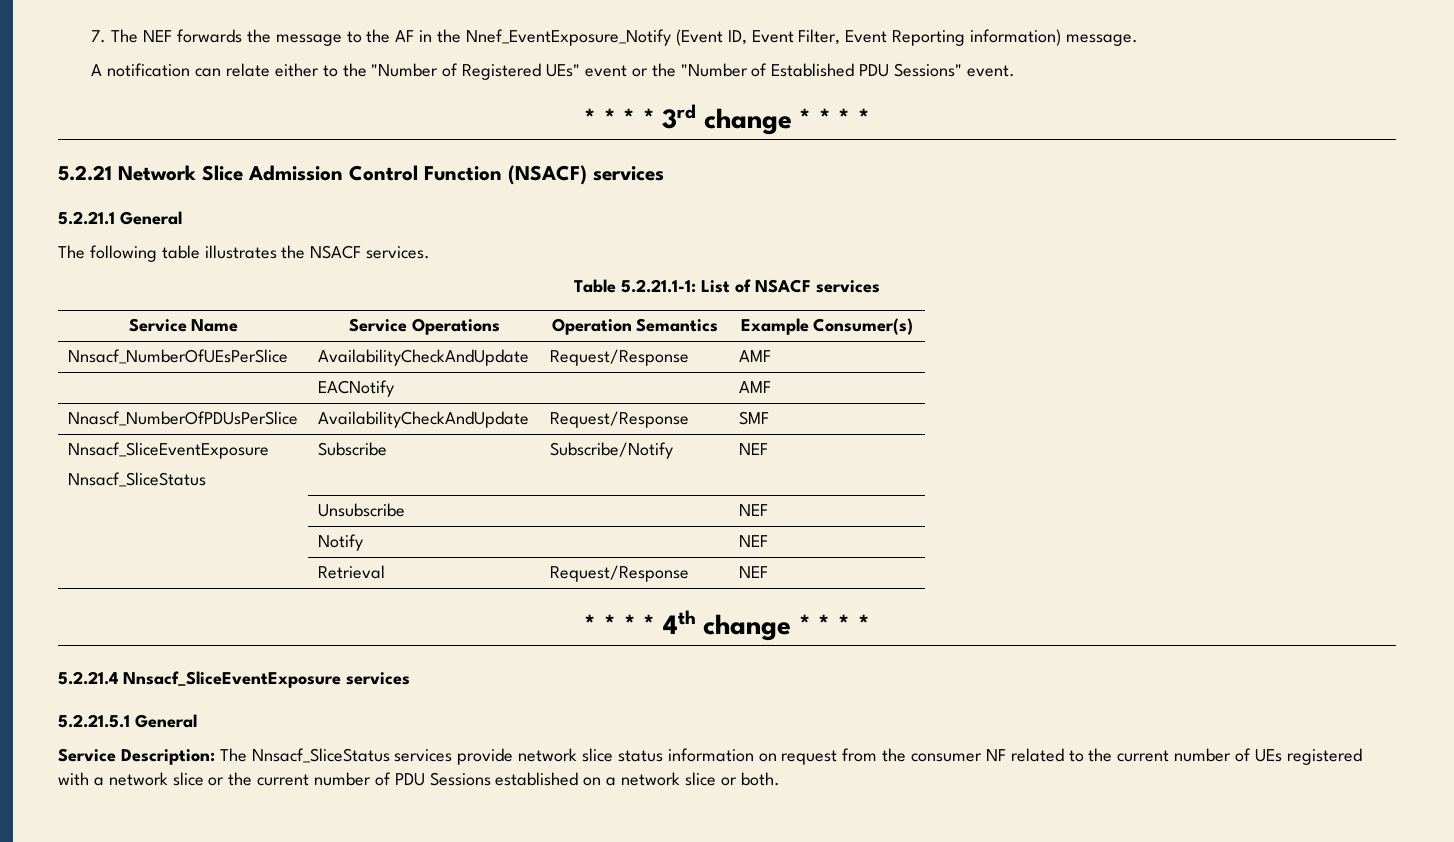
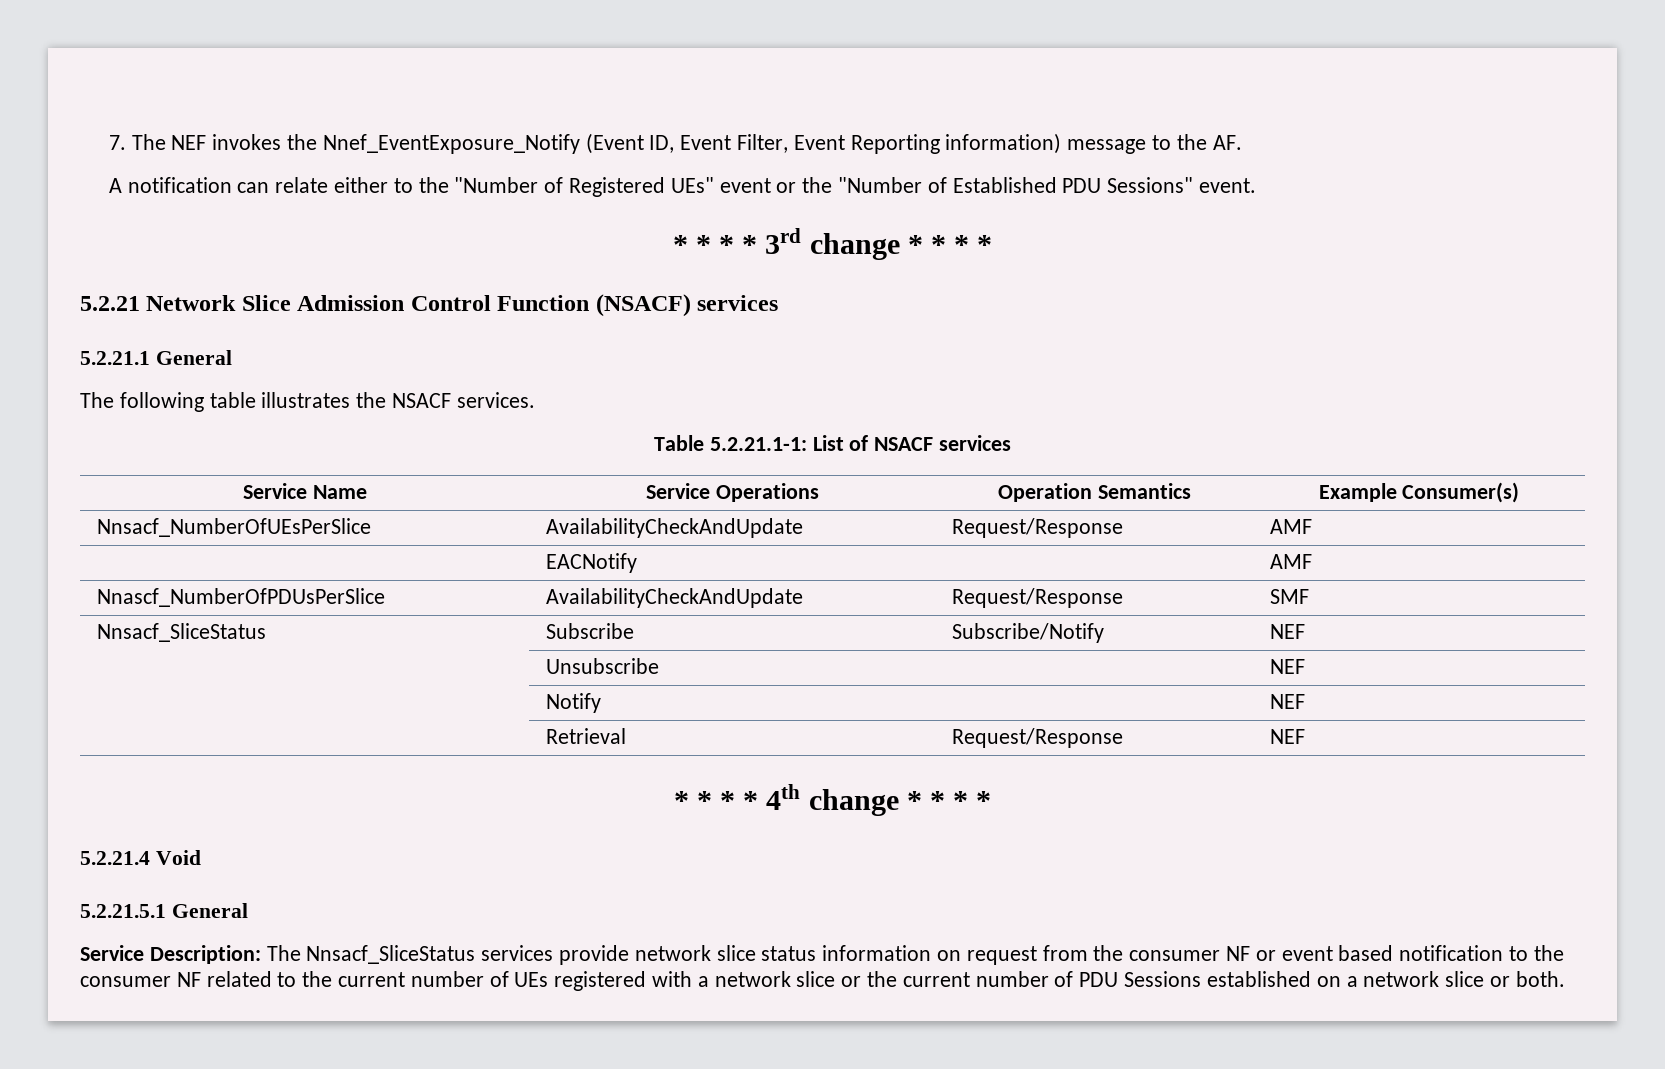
- 7. The NEF forwards the message to the AF in the Nnef_EventExposure_Notify (Event ID, Event Filter, Event Reporting information) message.
+ 7. The NEF invokes the Nnef_EventExposure_Notify (Event ID, Event Filter, Event Reporting information) message to the AF.
  Nnascf_NumberOfPDUsPerSlice | AvailabilityCheckAndUpdate | Request/Response | SMF
- Nnsacf_SliceEventExposure
- 5.2.21.4 Nnsacf_SliceEventExposure services
+ 5.2.21.4 Void
- Service Description: The Nnsacf_SliceStatus services provide network slice status information on request from the consumer NF related to the current number of UEs registered with a network slice or the current number of PDU Sessions established on a network slice or both.
+ Service Description: The Nnsacf_SliceStatus services provide network slice status information on request from the consumer NF or event based notification to the consumer NF related to the current number of UEs registered with a network slice or the current number of PDU Sessions established on a network slice or both.

